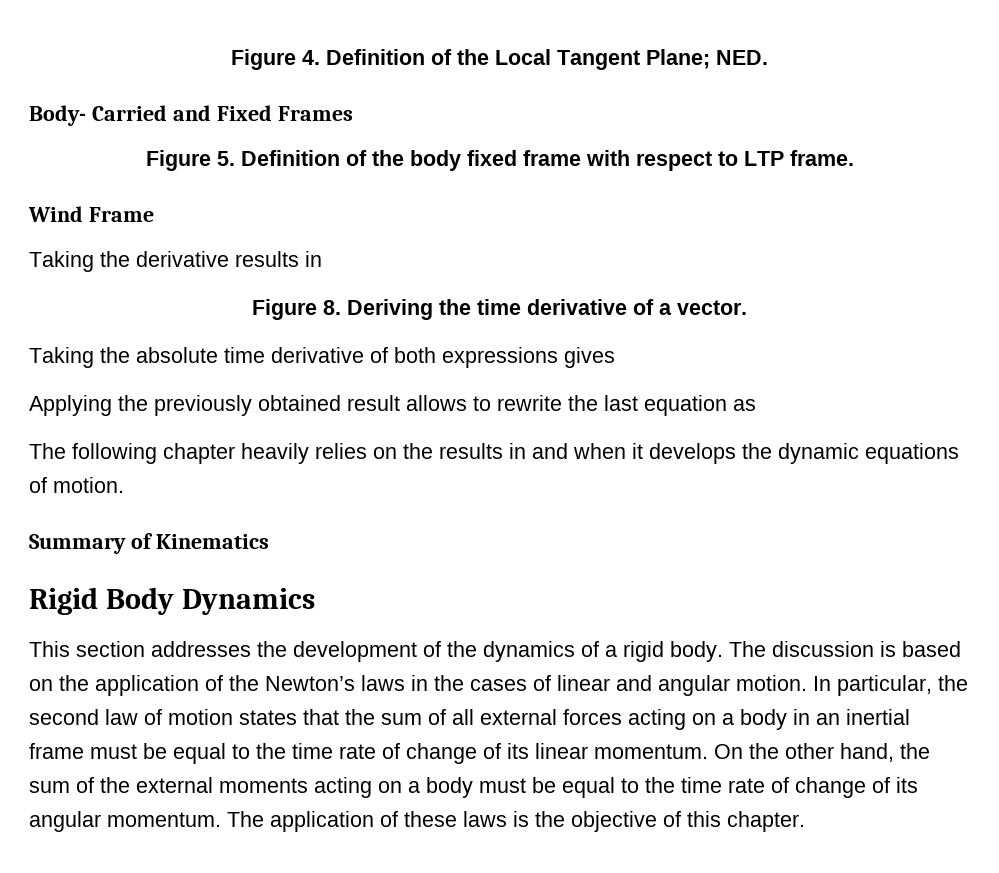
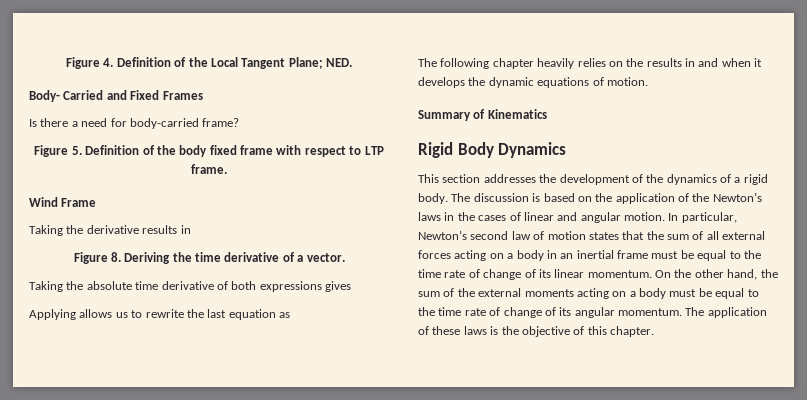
+ Is there a need for body-carried frame?
- Applying the previously obtained result allows to rewrite the last equation as
+ Applying allows us to rewrite the last equation as
- In particular, the second law of motion states that the sum of all external forces acting on a body in an inertial frame must be equal to the time rate of change of its linear momentum.
+ In particular, Newton’s second law of motion states that the sum of all external forces acting on a body in an inertial frame must be equal to the time rate of change of its linear momentum.

